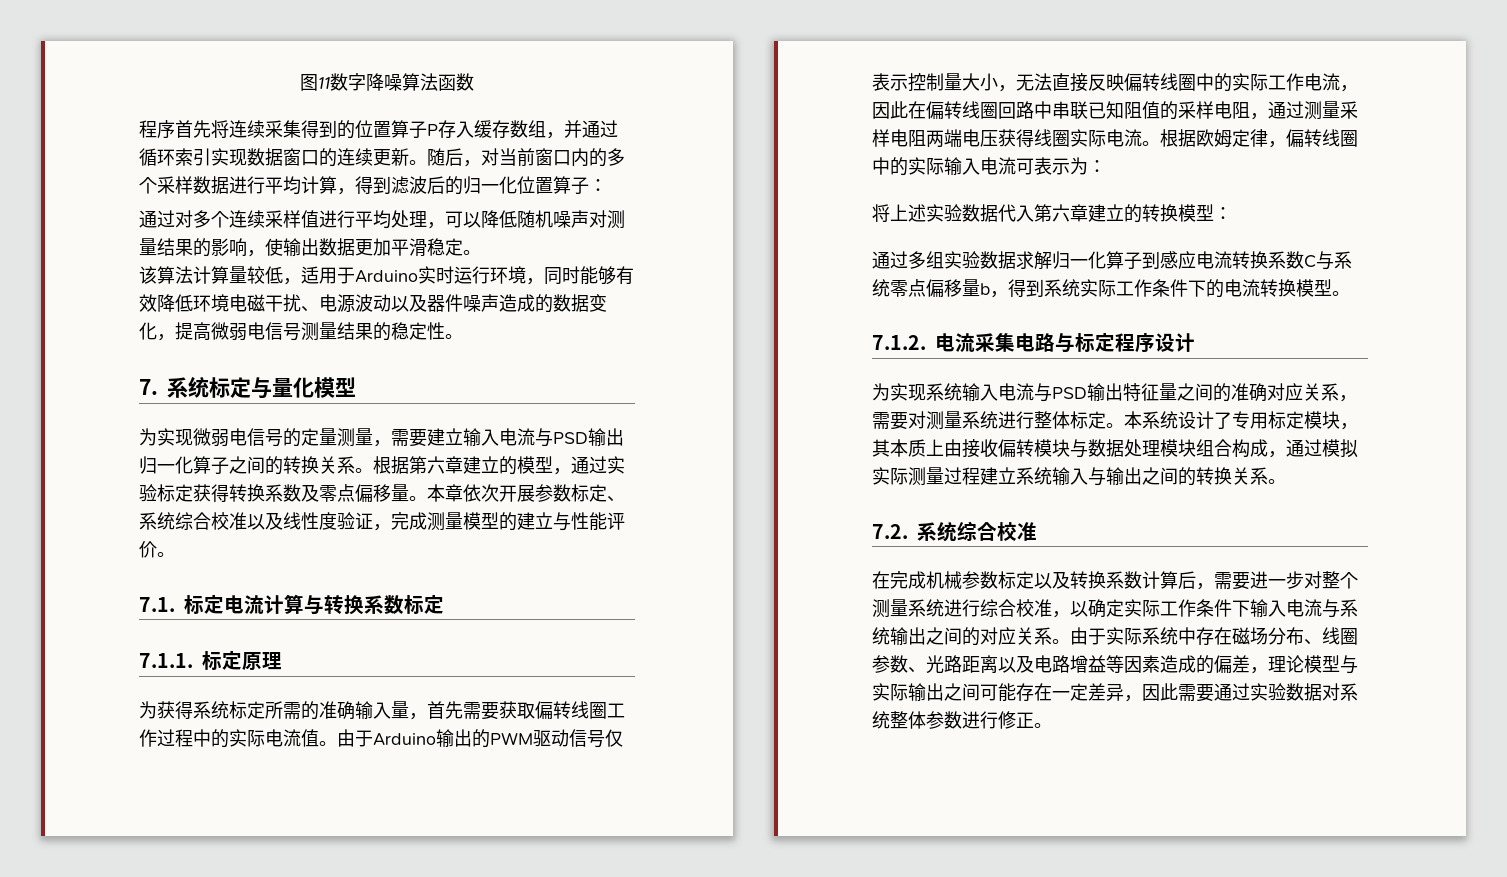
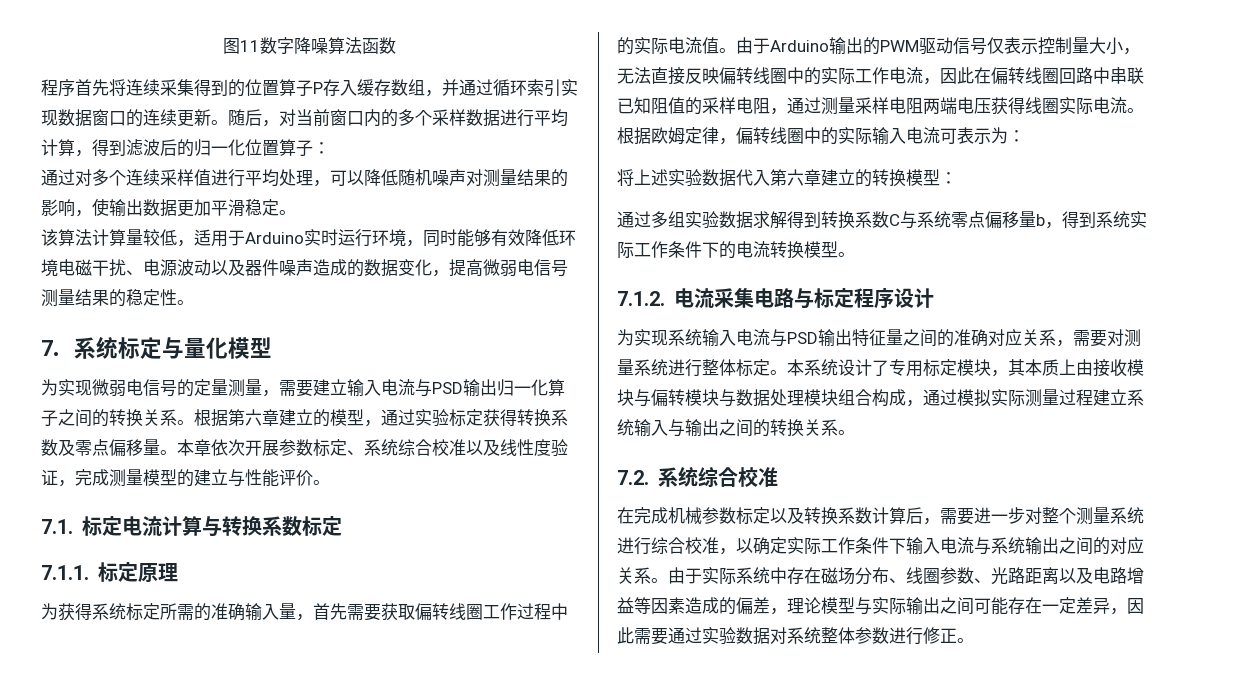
- 通过多组实验数据求解归一化算子到感应电流转换系数C与系统零点偏移量b，得到系统实际工作条件下的电流转换模型。
+ 通过多组实验数据求解得到转换系数C与系统零点偏移量b，得到系统实际工作条件下的电流转换模型。
- 本系统设计了专用标定模块，其本质上由接收偏转模块与数据处理模块组合构成，通过模拟实际测量过程建立系统输入与输出之间的转换关系。
+ 本系统设计了专用标定模块，其本质上由接收模块与偏转模块与数据处理模块组合构成，通过模拟实际测量过程建立系统输入与输出之间的转换关系。

